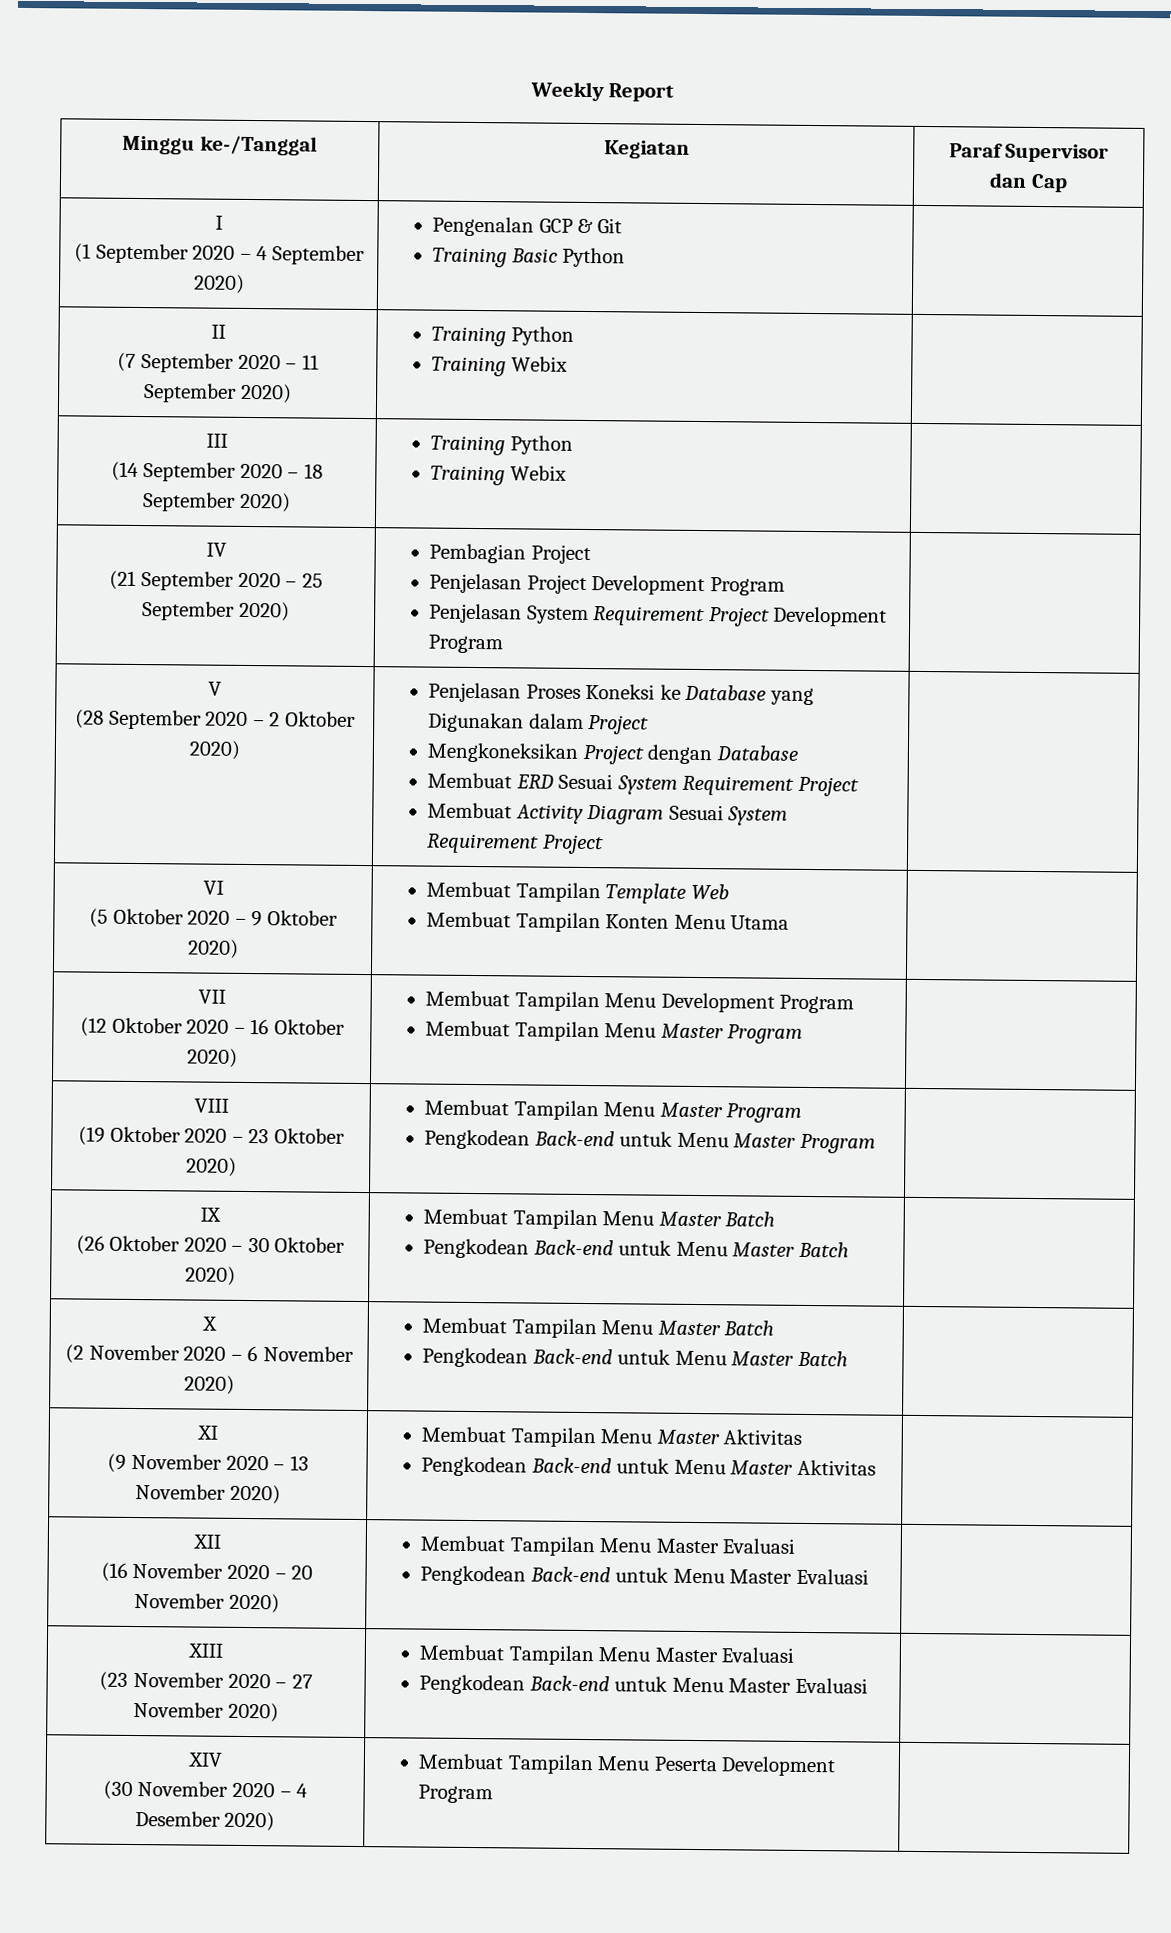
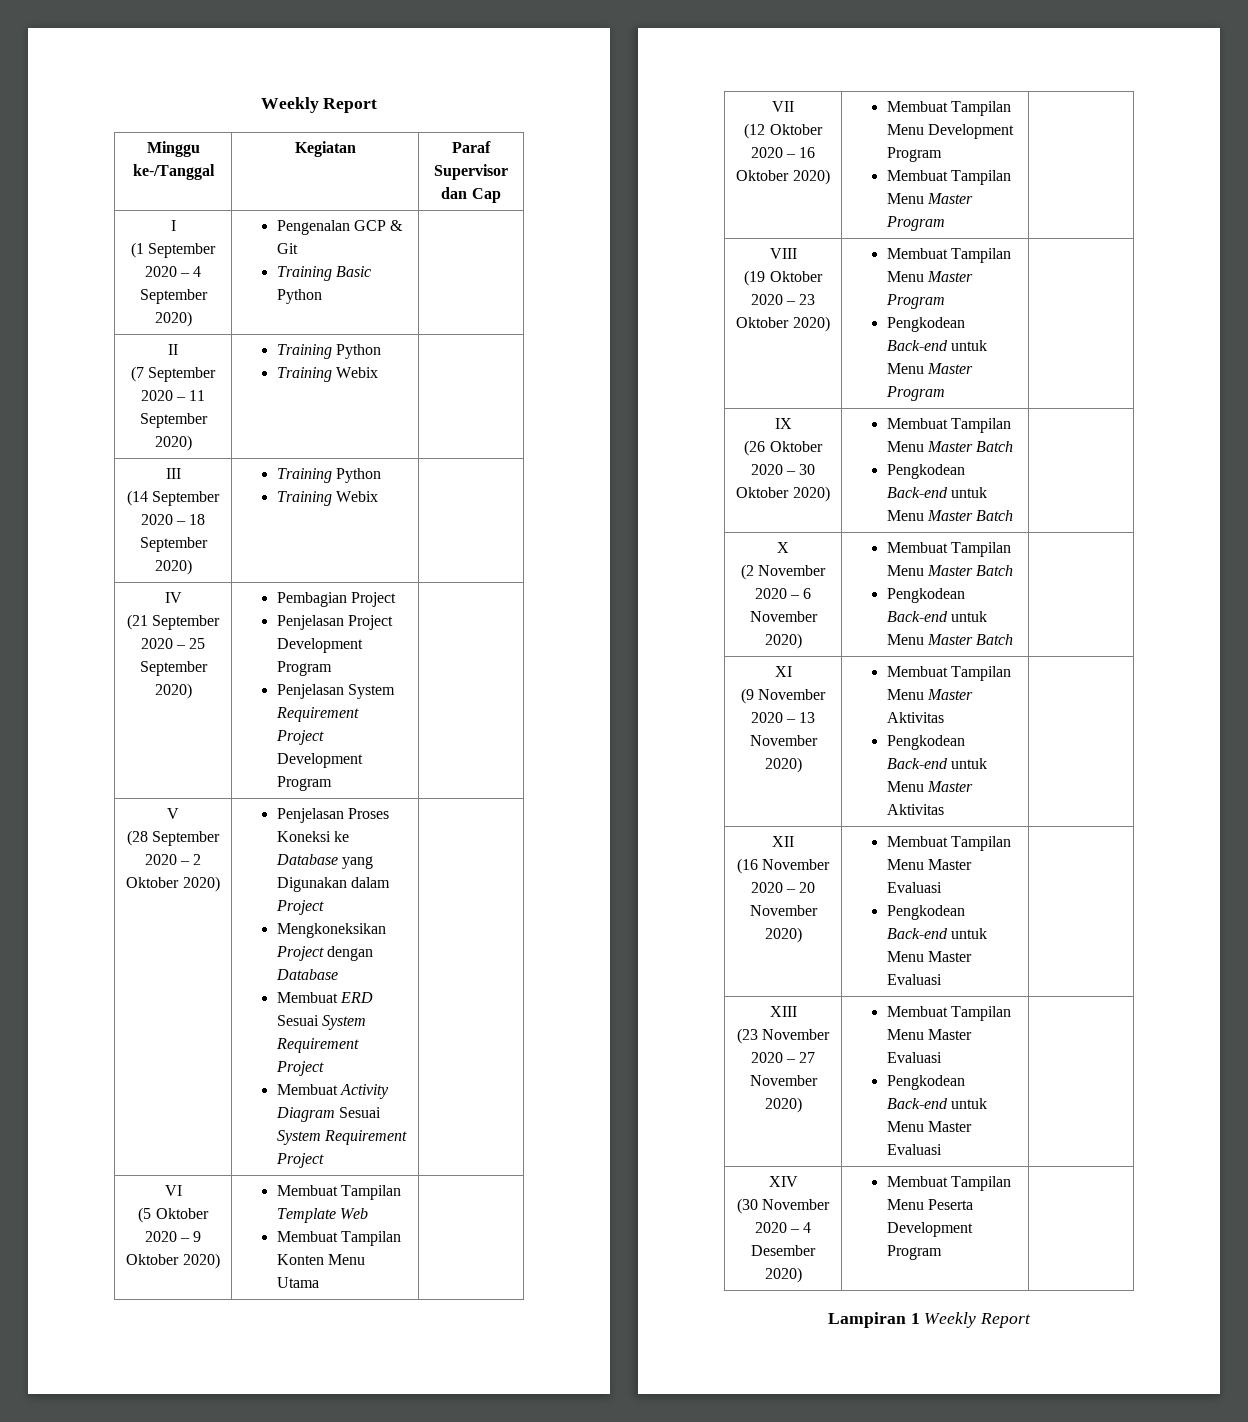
+ Lampiran 1 Weekly Report

